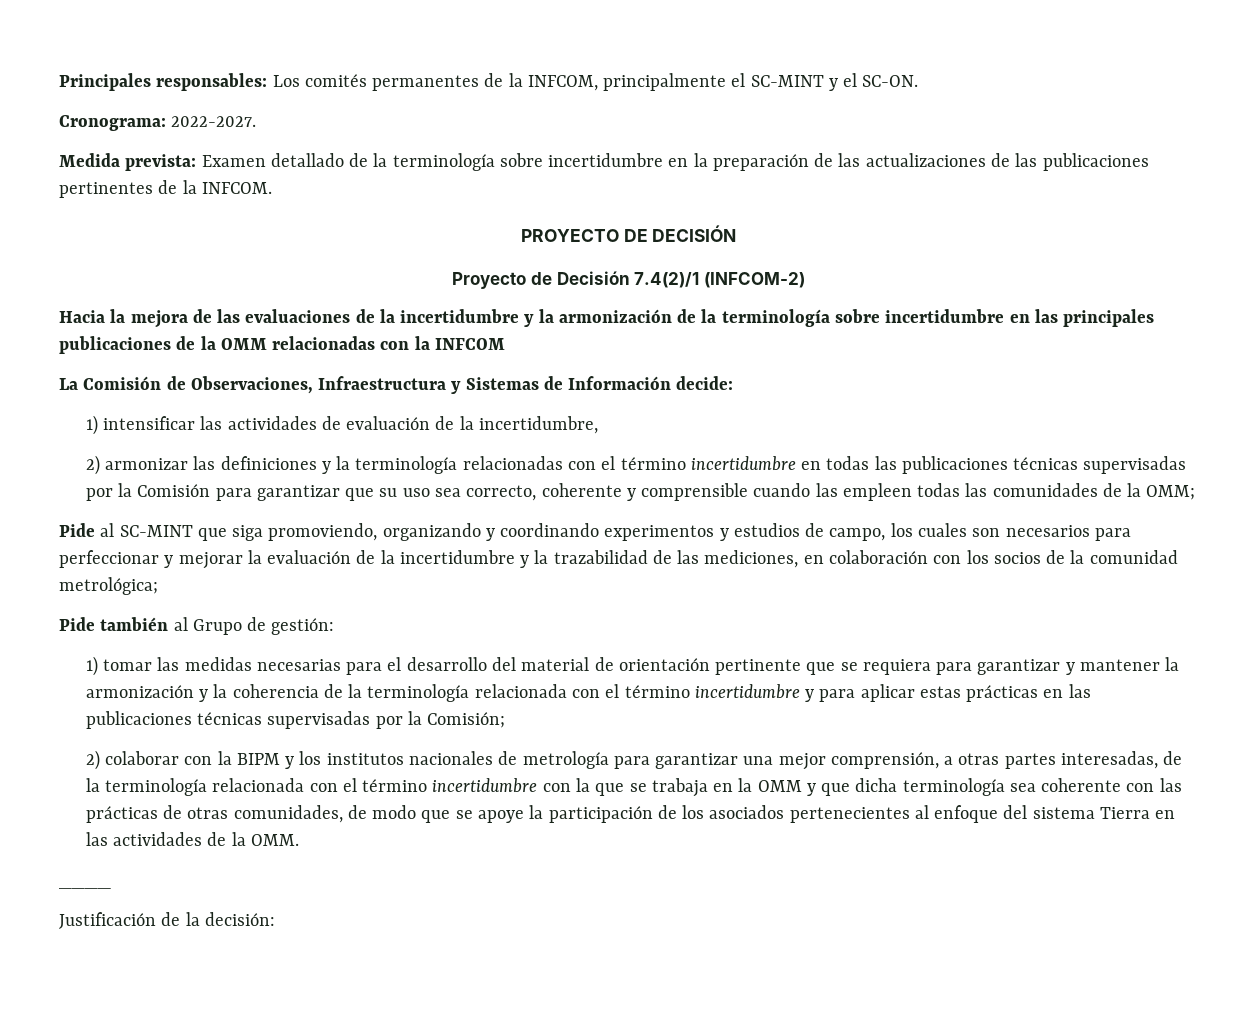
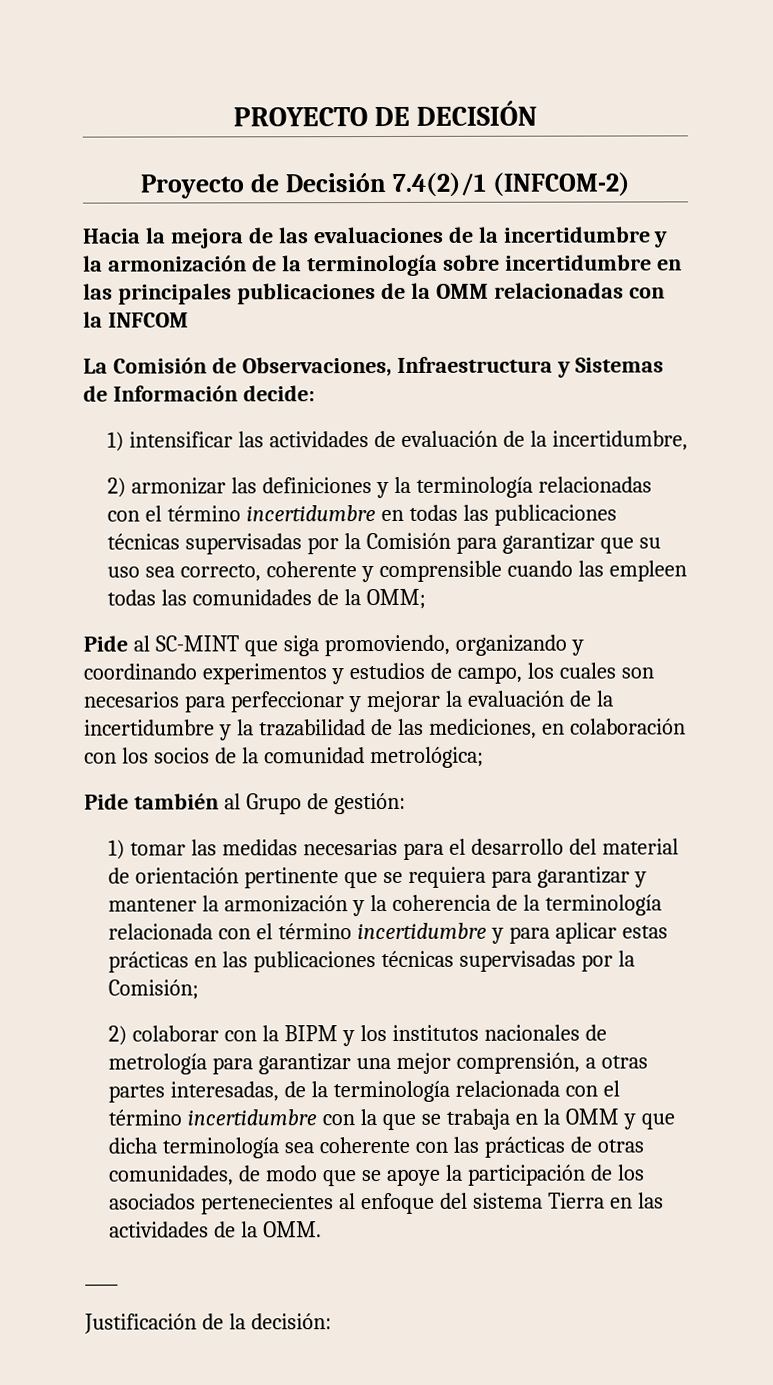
- Principales responsables: Los comités permanentes de la INFCOM, principalmente el SC-MINT y el SC-ON.
- Cronograma: 2022-2027.
- Medida prevista: Examen detallado de la terminología sobre incertidumbre en la preparación de las actualizaciones de las publicaciones pertinentes de la INFCOM.

